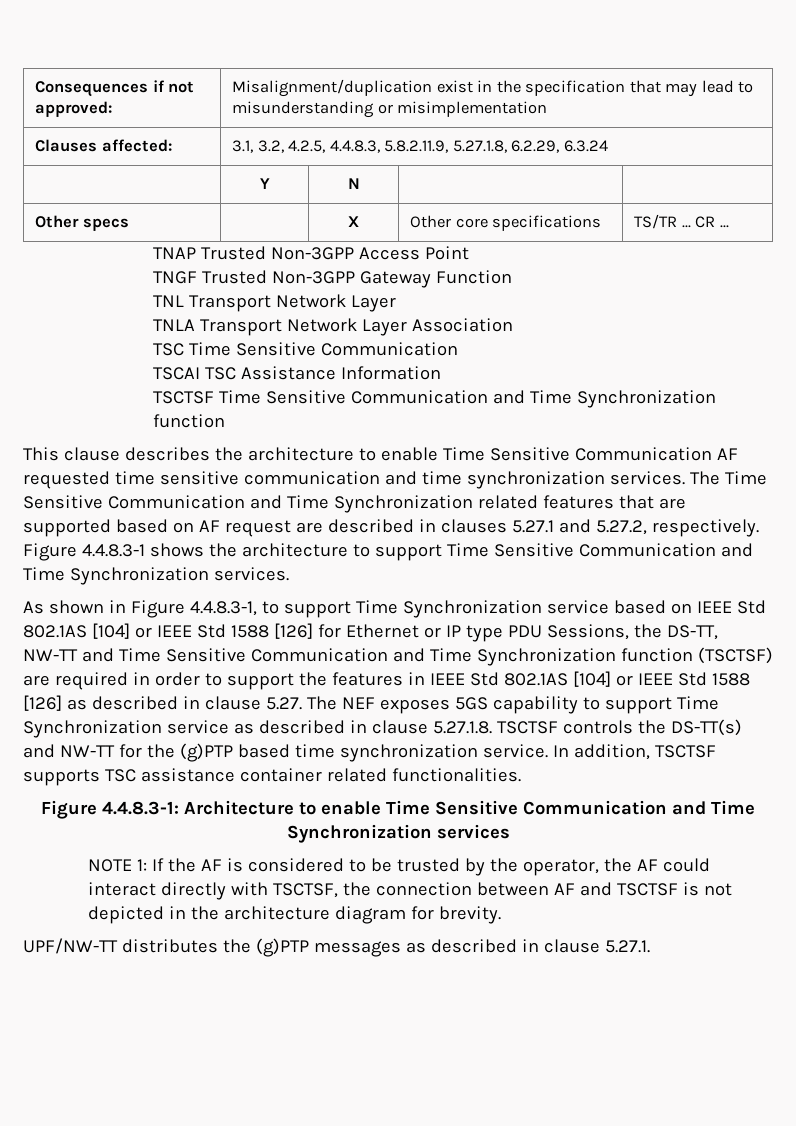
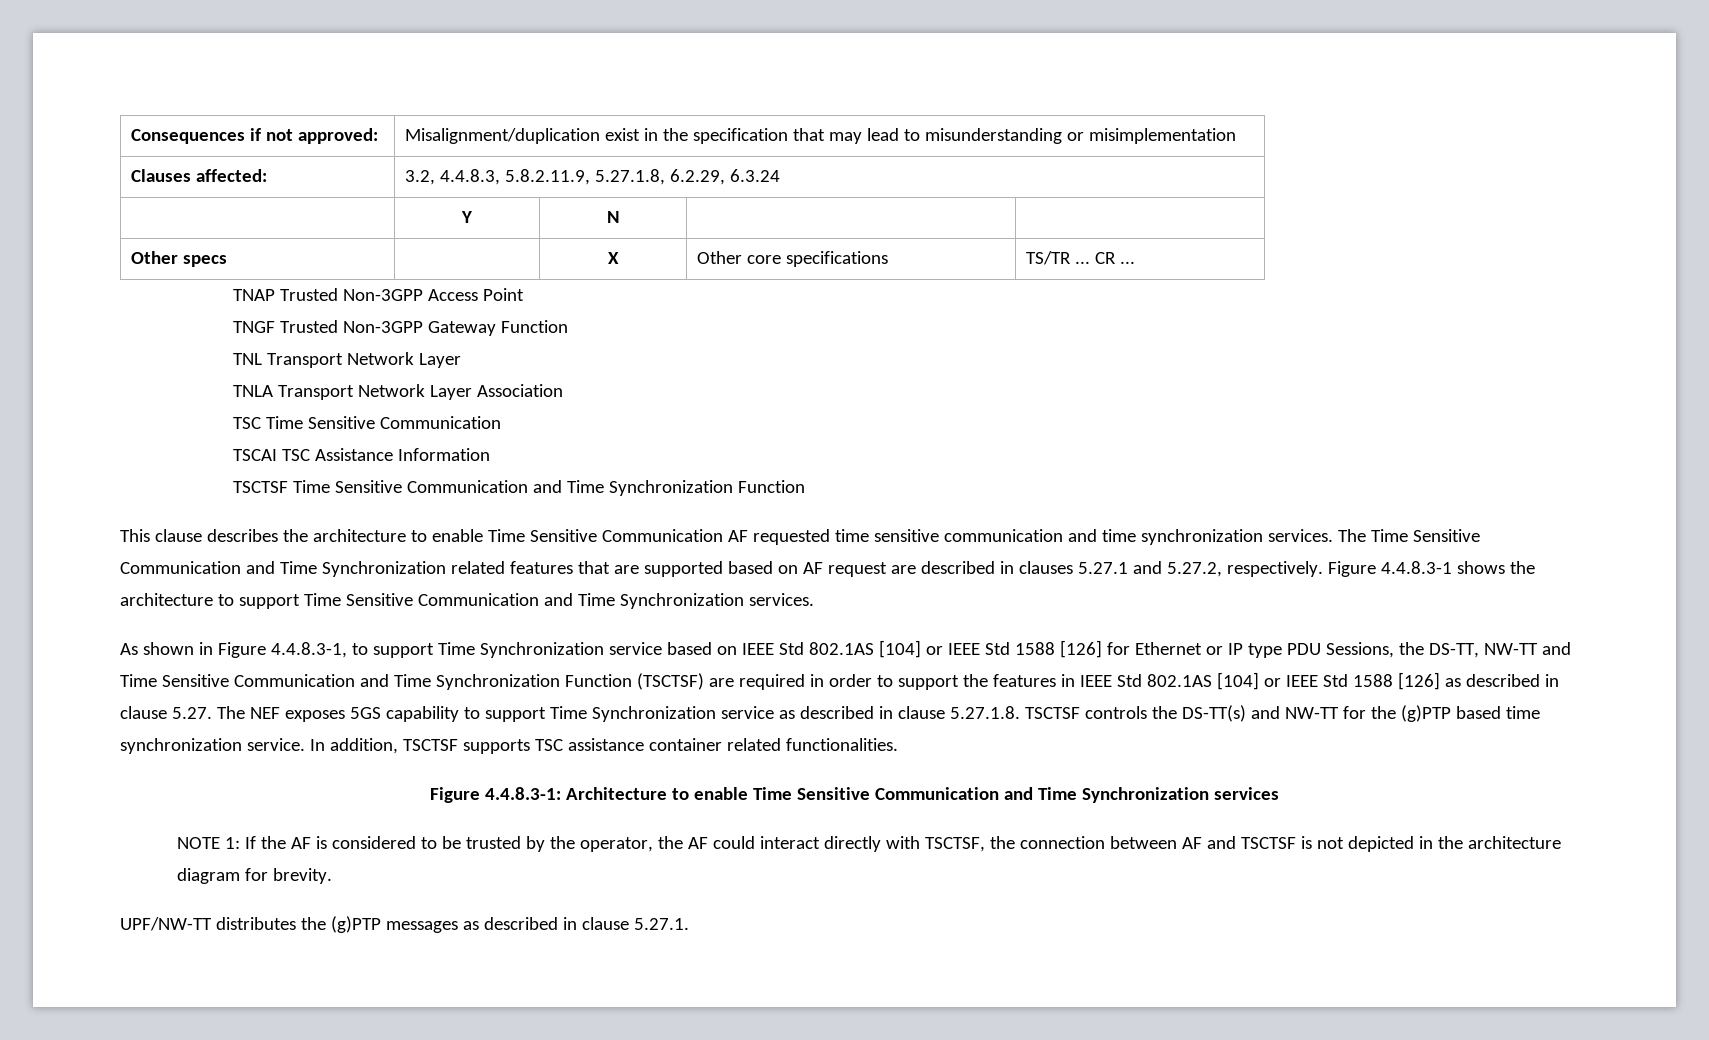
- Clauses affected: | 3.1, 3.2, 4.2.5, 4.4.8.3, 5.8.2.11.9, 5.27.1.8, 6.2.29, 6.3.24
+ Clauses affected: | 3.2, 4.4.8.3, 5.8.2.11.9, 5.27.1.8, 6.2.29, 6.3.24
- TSCTSF Time Sensitive Communication and Time Synchronization function
+ TSCTSF Time Sensitive Communication and Time Synchronization Function
- As shown in Figure 4.4.8.3-1, to support Time Synchronization service based on IEEE Std 802.1AS [104] or IEEE Std 1588 [126] for Ethernet or IP type PDU Sessions, the DS-TT, NW-TT and Time Sensitive Communication and Time Synchronization function (TSCTSF) are required in order to support the features in IEEE Std 802.1AS [104] or IEEE Std 1588 [126] as described in clause 5.27. The NEF exposes 5GS capability to support Time Synchronization service as described in clause 5.27.1.8. TSCTSF controls the DS-TT(s) and NW-TT for the (g)PTP based time synchronization service.
+ As shown in Figure 4.4.8.3-1, to support Time Synchronization service based on IEEE Std 802.1AS [104] or IEEE Std 1588 [126] for Ethernet or IP type PDU Sessions, the DS-TT, NW-TT and Time Sensitive Communication and Time Synchronization Function (TSCTSF) are required in order to support the features in IEEE Std 802.1AS [104] or IEEE Std 1588 [126] as described in clause 5.27. The NEF exposes 5GS capability to support Time Synchronization service as described in clause 5.27.1.8. TSCTSF controls the DS-TT(s) and NW-TT for the (g)PTP based time synchronization service.

